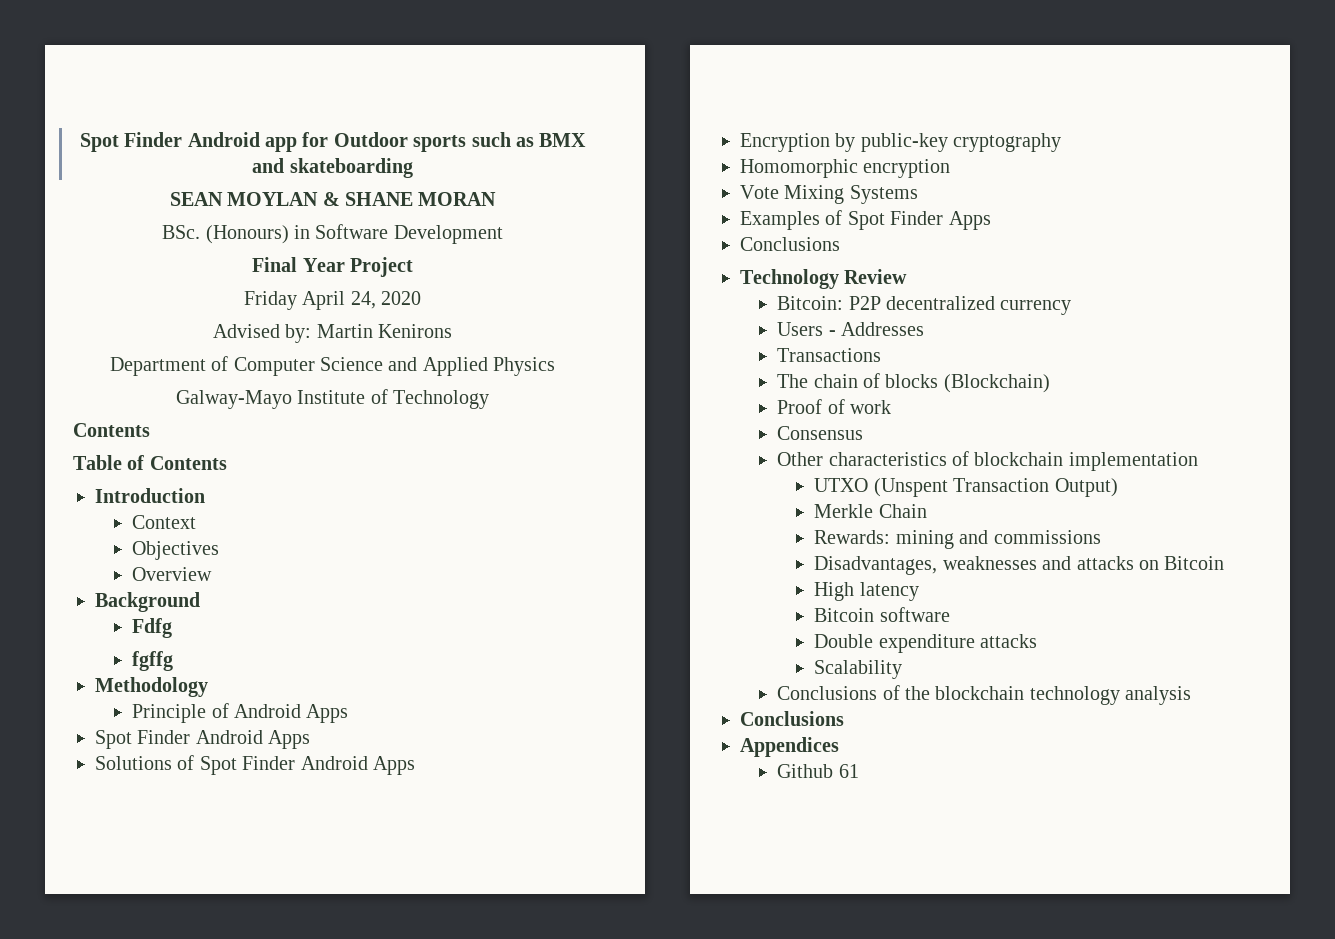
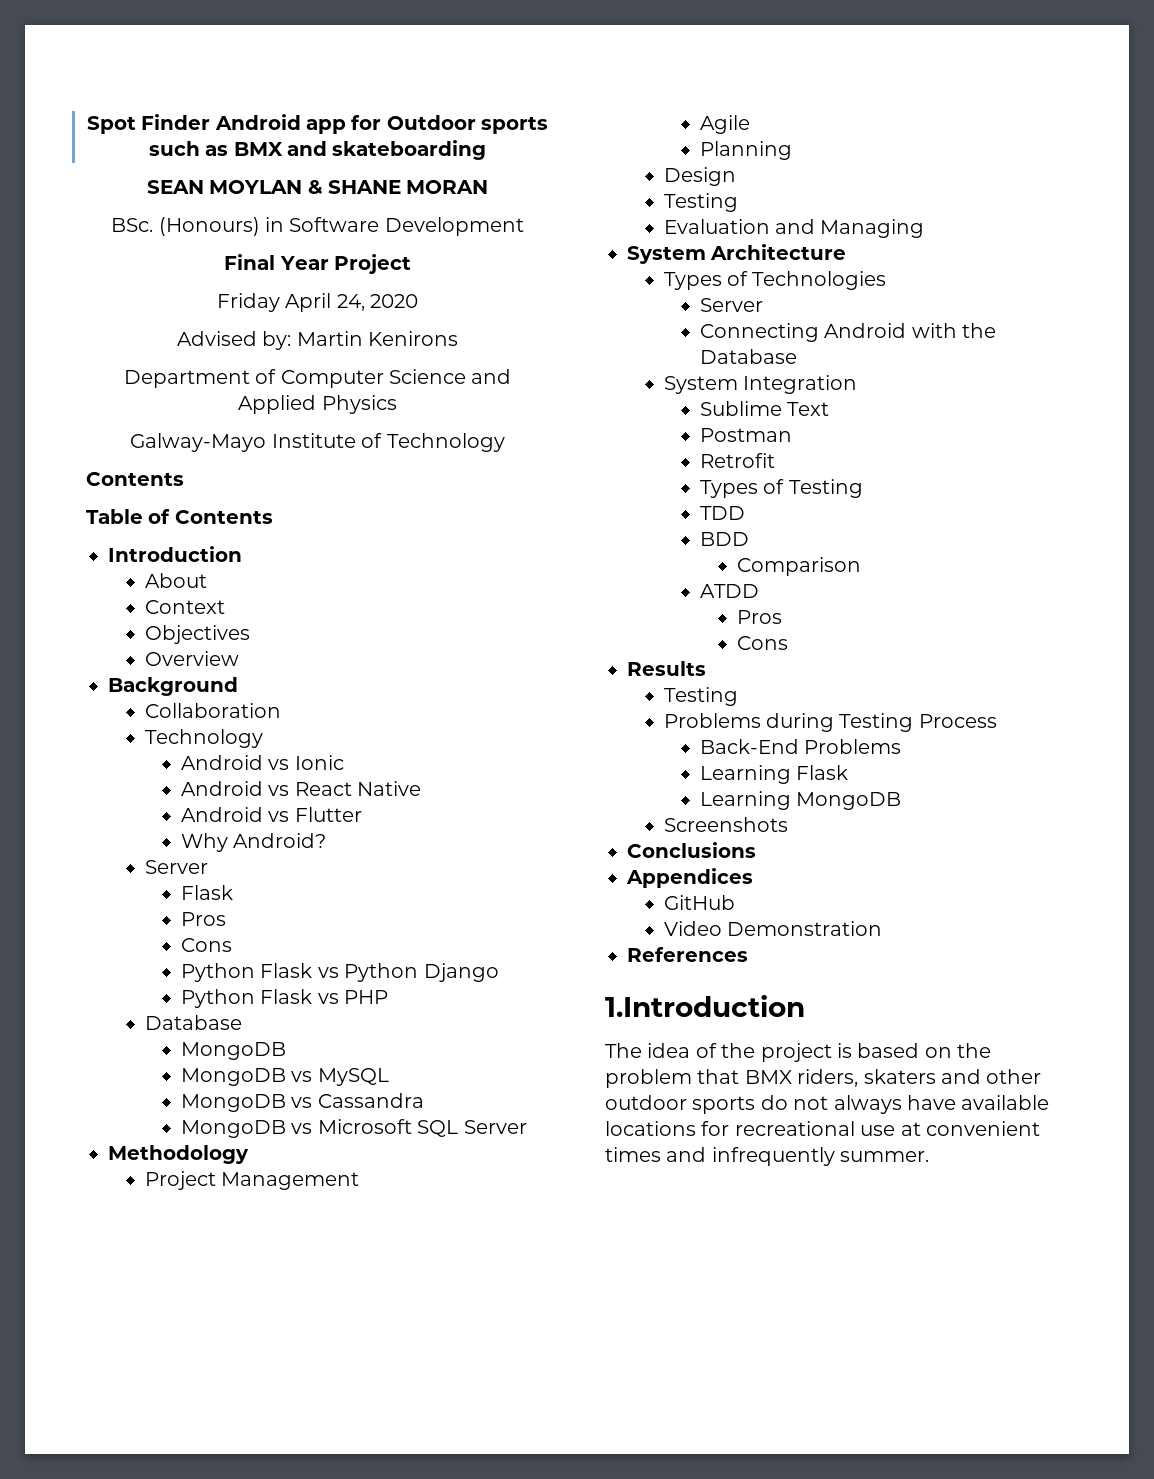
+ About
- Fdfg
- fgffg
+ Collaboration
+ Technology
+ Android vs Ionic
+ Android vs React Native
+ Android vs Flutter
+ Why Android?
+ Server
+ Flask
+ Pros
+ Cons
+ Python Flask vs Python Django
+ Python Flask vs PHP
+ Database
+ MongoDB
+ MongoDB vs MySQL
+ MongoDB vs Cassandra
+ MongoDB vs Microsoft SQL Server
  Methodology
- Principle of Android Apps
- Spot Finder Android Apps
- Solutions of Spot Finder Android Apps
- Encryption by public-key cryptography
- Homomorphic encryption
- Vote Mixing Systems
- Examples of Spot Finder Apps
- Conclusions
- Technology Review
- Bitcoin: P2P decentralized currency
- Users - Addresses
- Transactions
- The chain of blocks (Blockchain)
- Proof of work
- Consensus
- Other characteristics of blockchain implementation
- UTXO (Unspent Transaction Output)
- Merkle Chain
- Rewards: mining and commissions
- Disadvantages, weaknesses and attacks on Bitcoin
- High latency
- Bitcoin software
- Double expenditure attacks
- Scalability
- Conclusions of the blockchain technology analysis
+ Project Management
+ Agile
+ Planning
+ Design
+ Testing
+ Evaluation and Managing
+ System Architecture
+ Types of Technologies
+ Server
+ Connecting Android with the Database
+ System Integration
+ Sublime Text
+ Postman
+ Retrofit
+ Types of Testing
+ TDD
+ BDD
+ Comparison
+ ATDD
+ Pros
+ Cons
+ Results
+ Testing
+ Problems during Testing Process
+ Back-End Problems
+ Learning Flask
+ Learning MongoDB
+ Screenshots
  Conclusions
  Appendices
- Github 61
+ GitHub
+ Video Demonstration
+ References
+ 1.Introduction
+ The idea of the project is based on the problem that BMX riders, skaters and other outdoor sports do not always have available locations for recreational use at convenient times and infrequently summer.

